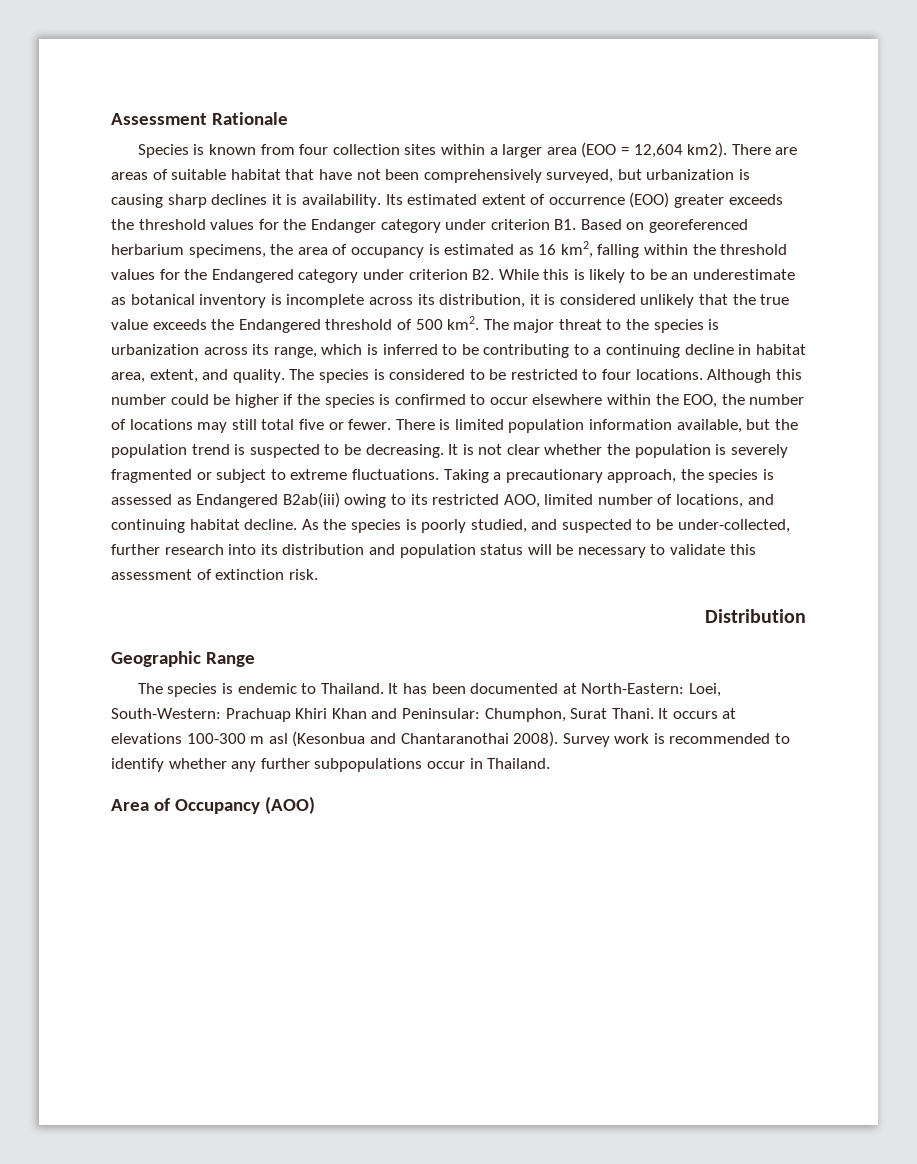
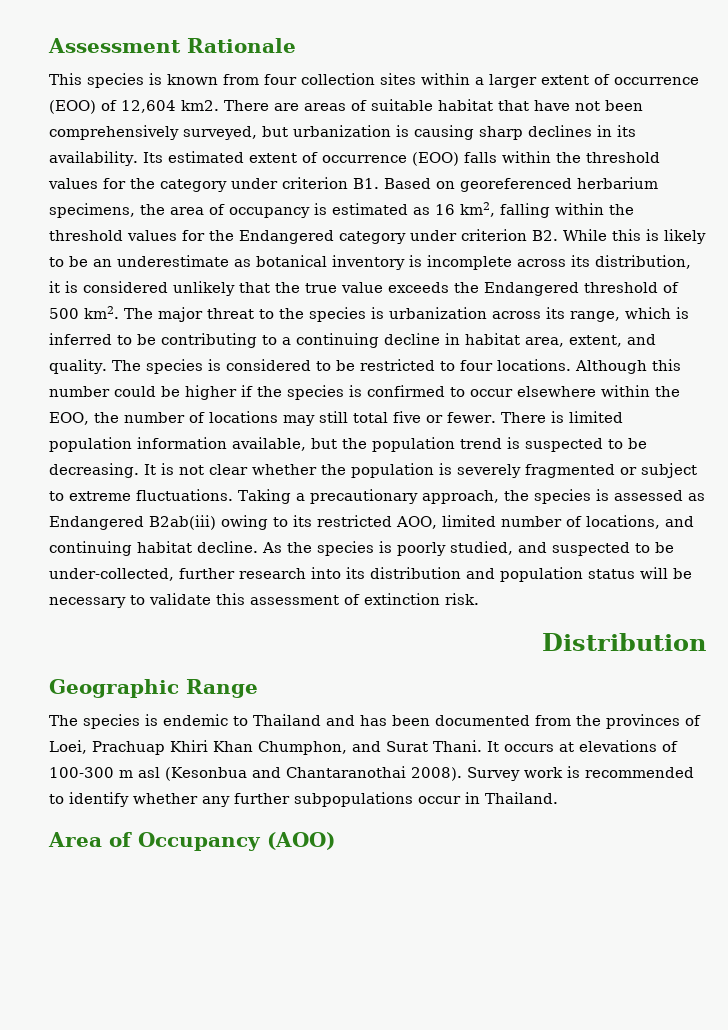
- Species is known from four collection sites within a larger area (EOO = 12,604 km2).
+ This species is known from four collection sites within a larger extent of occurrence (EOO) of 12,604 km2.
- There are areas of suitable habitat that have not been comprehensively surveyed, but urbanization is causing sharp declines it is availability.
+ There are areas of suitable habitat that have not been comprehensively surveyed, but urbanization is causing sharp declines in its availability.
- Its estimated extent of occurrence (EOO) greater exceeds the threshold values for the Endanger category under criterion B1. Based on georeferenced herbarium specimens, the area of occupancy is estimated as 16 km2, falling within the threshold values for the Endangered category under criterion B2. While this is likely to be an underestimate as botanical inventory is incomplete across its distribution, it is considered unlikely that the true value exceeds the Endangered threshold of 500 km2.
+ Its estimated extent of occurrence (EOO) falls within the threshold values for the category under criterion B1. Based on georeferenced herbarium specimens, the area of occupancy is estimated as 16 km2, falling within the threshold values for the Endangered category under criterion B2. While this is likely to be an underestimate as botanical inventory is incomplete across its distribution, it is considered unlikely that the true value exceeds the Endangered threshold of 500 km2.
- The species is endemic to Thailand. It has been documented at North-Eastern: Loei, South-Western: Prachuap Khiri Khan and Peninsular: Chumphon, Surat Thani.
+ The species is endemic to Thailand and has been documented from the provinces of Loei, Prachuap Khiri Khan Chumphon, and Surat Thani.
- It occurs at elevations 100-300 m asl (Kesonbua and Chantaranothai 2008).
+ It occurs at elevations of 100-300 m asl (Kesonbua and Chantaranothai 2008).

